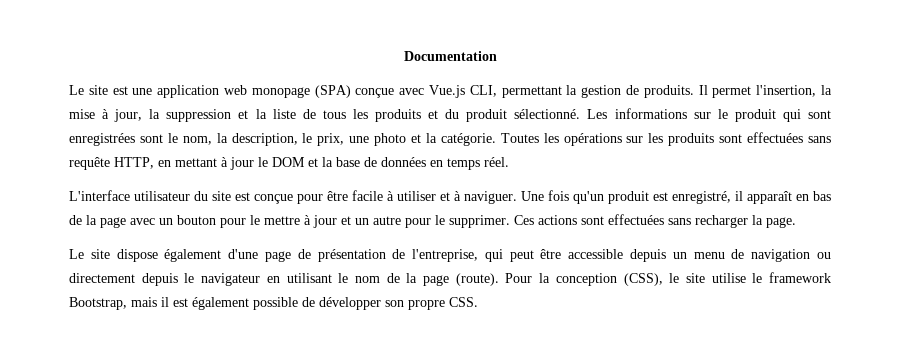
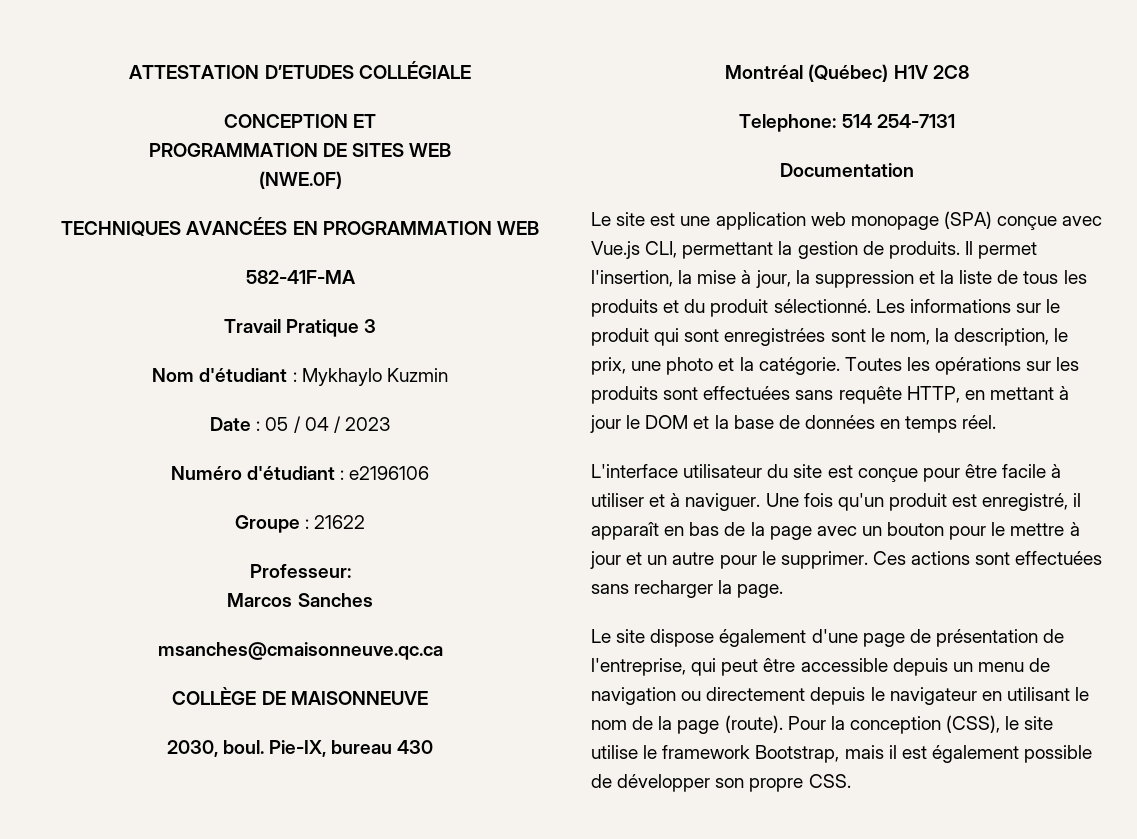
+ ATTESTATION D’ETUDES COLLÉGIALE
+ CONCEPTION ET
+ PROGRAMMATION DE SITES WEB
+ (NWE.0F)
+ TECHNIQUES AVANCÉES EN PROGRAMMATION WEB
+ 582-41F-MA
+ Travail Pratique 3
+ Nom d'étudiant : Mykhaylo Kuzmin
+ Date : 05 / 04 / 2023
+ Numéro d'étudiant : e2196106
+ Groupe : 21622
+ Professeur:
+ Marcos Sanches
+ msanches@cmaisonneuve.qc.ca
+ COLLÈGE DE MAISONNEUVE
+ 2030, boul. Pie-IX, bureau 430
+ Montréal (Québec) H1V 2C8
+ Telephone: 514 254-7131

